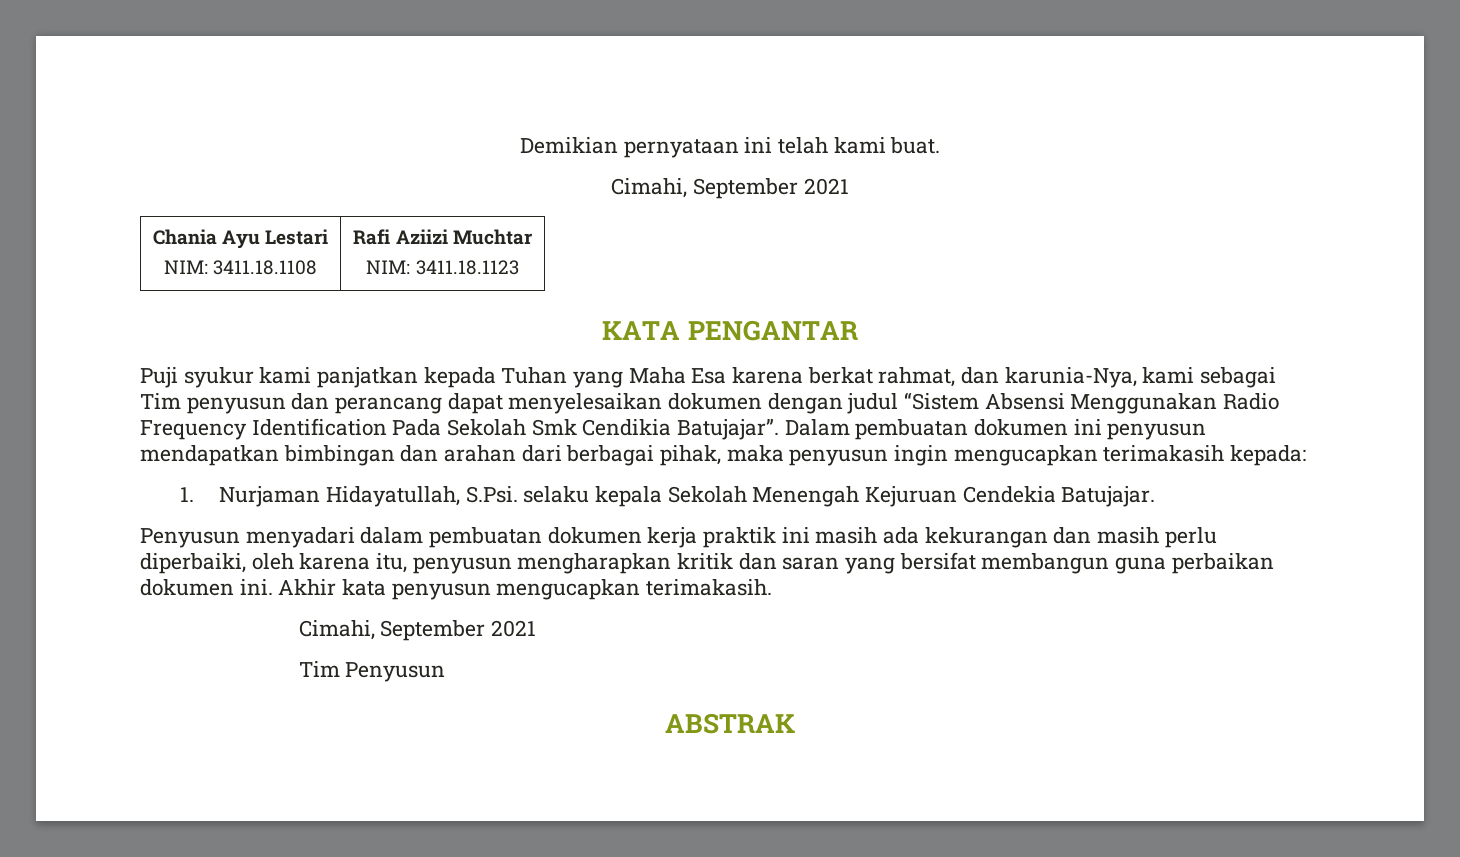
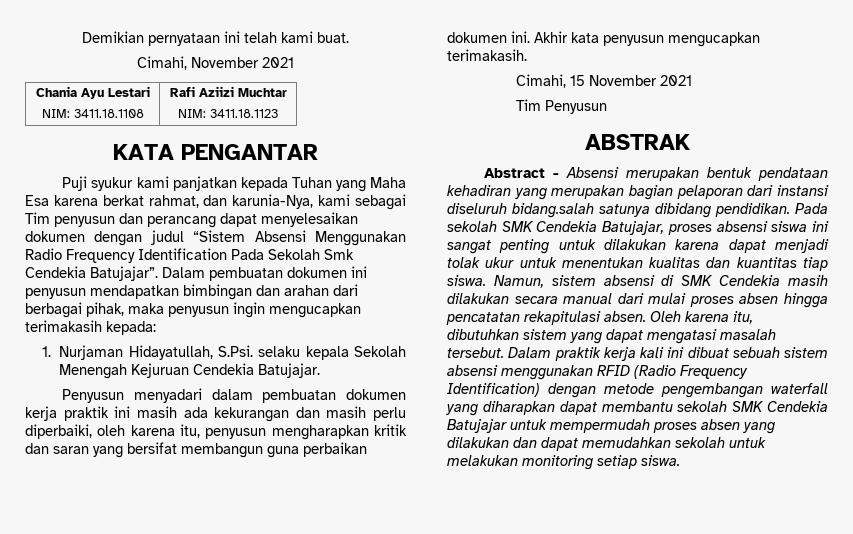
  Demikian pernyataan ini telah kami buat.
- Cimahi, September 2021
+ Cimahi, November 2021
- Puji syukur kami panjatkan kepada Tuhan yang Maha Esa karena berkat rahmat, dan karunia-Nya, kami sebagai Tim penyusun dan perancang dapat menyelesaikan dokumen dengan judul “Sistem Absensi Menggunakan Radio Frequency Identification Pada Sekolah Smk Cendikia Batujajar”.
+ Puji syukur kami panjatkan kepada Tuhan yang Maha Esa karena berkat rahmat, dan karunia-Nya, kami sebagai Tim penyusun dan perancang dapat menyelesaikan dokumen dengan judul “Sistem Absensi Menggunakan Radio Frequency Identification Pada Sekolah Smk Cendekia Batujajar”.
  Akhir kata penyusun mengucapkan terimakasih.
- Cimahi, September 2021
+ Cimahi, 15 November 2021
+ Abstract - Absensi merupakan bentuk pendataan kehadiran yang merupakan bagian pelaporan dari instansi diseluruh bidang.salah satunya dibidang pendidikan. Pada sekolah SMK Cendekia Batujajar, proses absensi siswa ini sangat penting untuk dilakukan karena dapat menjadi tolak ukur untuk menentukan kualitas dan kuantitas tiap siswa. Namun, sistem absensi di SMK Cendekia masih dilakukan secara manual dari mulai proses absen hingga pencatatan rekapitulasi absen. Oleh karena itu, dibutuhkan sistem yang dapat mengatasi masalah tersebut. Dalam praktik kerja kali ini dibuat sebuah sistem absensi menggunakan RFID (Radio Frequency Identification) dengan metode pengembangan waterfall yang diharapkan dapat membantu sekolah SMK Cendekia Batujajar untuk mempermudah proses absen yang dilakukan dan dapat memudahkan sekolah untuk melakukan monitoring setiap siswa.

